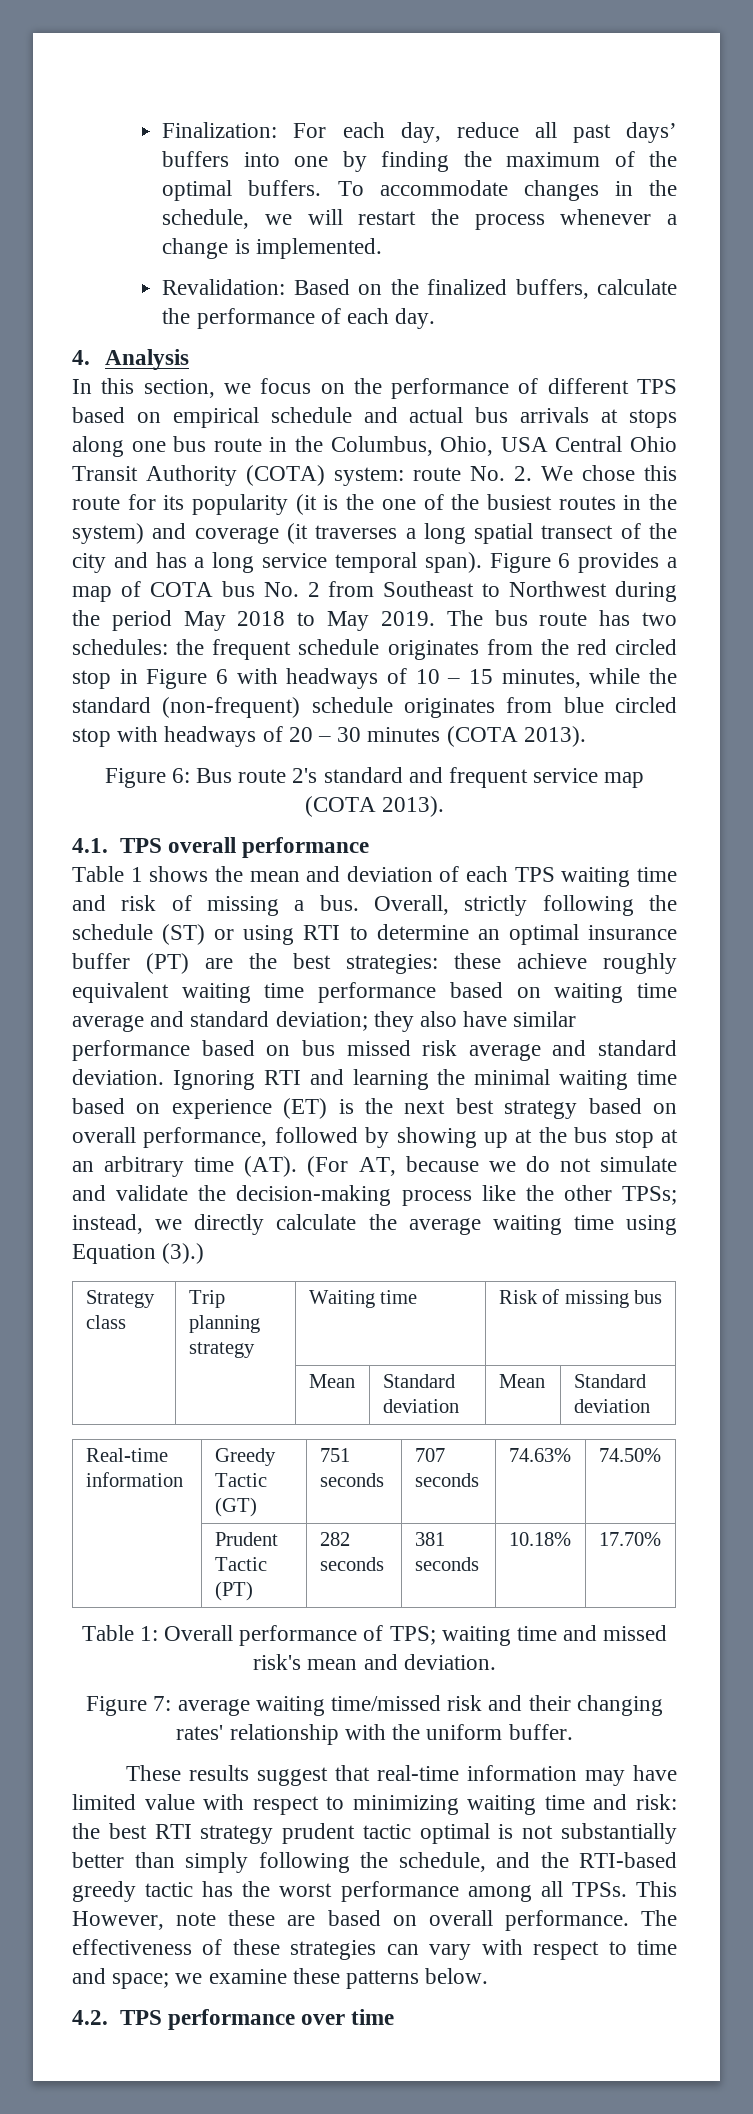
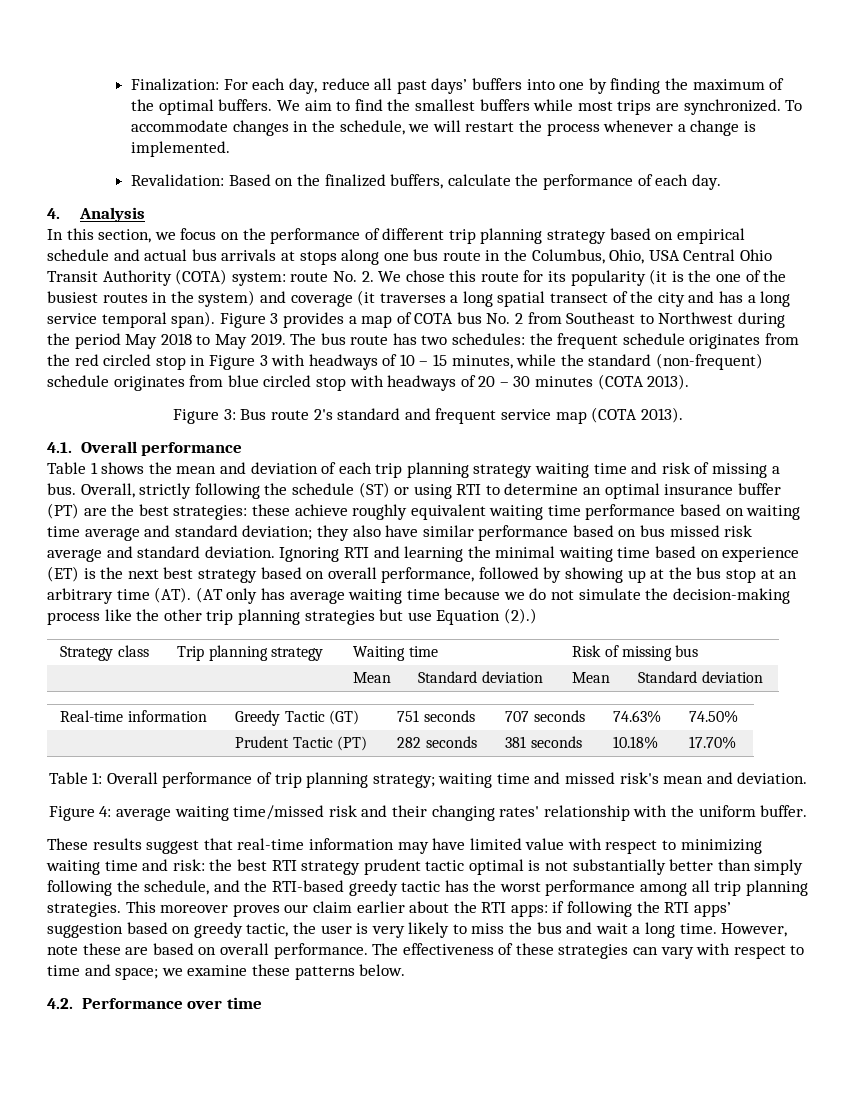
+ We aim to find the smallest buffers while most trips are synchronized.
- In this section, we focus on the performance of different TPS based on empirical schedule and actual bus arrivals at stops along one bus route in the Columbus, Ohio, USA Central Ohio Transit Authority (COTA) system:
+ In this section, we focus on the performance of different trip planning strategy based on empirical schedule and actual bus arrivals at stops along one bus route in the Columbus, Ohio, USA Central Ohio Transit Authority (COTA) system:
- Figure 6 provides a map of COTA bus No. 2 from Southeast to Northwest during the period May 2018 to May 2019.
+ Figure 3 provides a map of COTA bus No. 2 from Southeast to Northwest during the period May 2018 to May 2019.
- The bus route has two schedules: the frequent schedule originates from the red circled stop in Figure 6 with headways of 10 – 15 minutes, while the standard (non-frequent) schedule originates from blue circled stop with headways of 20 – 30 minutes (COTA 2013).
+ The bus route has two schedules: the frequent schedule originates from the red circled stop in Figure 3 with headways of 10 – 15 minutes, while the standard (non-frequent) schedule originates from blue circled stop with headways of 20 – 30 minutes (COTA 2013).
- Figure 6: Bus route 2's standard and frequent service map (COTA 2013).
+ Figure 3: Bus route 2's standard and frequent service map (COTA 2013).
- 4.1. TPS overall performance
+ 4.1. Overall performance
- Table 1 shows the mean and deviation of each TPS waiting time and risk of missing a bus.
+ Table 1 shows the mean and deviation of each trip planning strategy waiting time and risk of missing a bus.
- Ignoring RTI and learning the minimal waiting time based on experience (ET) is the next best strategy based on overall performance, followed by showing up at the bus stop at an arbitrary time (AT). (For AT, because we do not simulate and validate the decision-making process like the other TPSs; instead, we directly calculate the average waiting time using Equation (3).)
+ Ignoring RTI and learning the minimal waiting time based on experience (ET) is the next best strategy based on overall performance, followed by showing up at the bus stop at an arbitrary time (AT). (AT only has average waiting time because we do not simulate the decision-making process like the other trip planning strategies but use Equation (2).)
- Table 1: Overall performance of TPS; waiting time and missed risk's mean and deviation.
+ Table 1: Overall performance of trip planning strategy; waiting time and missed risk's mean and deviation.
- Figure 7: average waiting time/missed risk and their changing rates' relationship with the uniform buffer.
+ Figure 4: average waiting time/missed risk and their changing rates' relationship with the uniform buffer.
- These results suggest that real-time information may have limited value with respect to minimizing waiting time and risk: the best RTI strategy prudent tactic optimal is not substantially better than simply following the schedule, and the RTI-based greedy tactic has the worst performance among all TPSs. This However, note these are based on overall performance.
+ These results suggest that real-time information may have limited value with respect to minimizing waiting time and risk: the best RTI strategy prudent tactic optimal is not substantially better than simply following the schedule, and the RTI-based greedy tactic has the worst performance among all trip planning strategies. This moreover proves our claim earlier about the RTI apps: if following the RTI apps’ suggestion based on greedy tactic, the user is very likely to miss the bus and wait a long time. However, note these are based on overall performance.
- 4.2. TPS performance over time
+ 4.2. Performance over time

